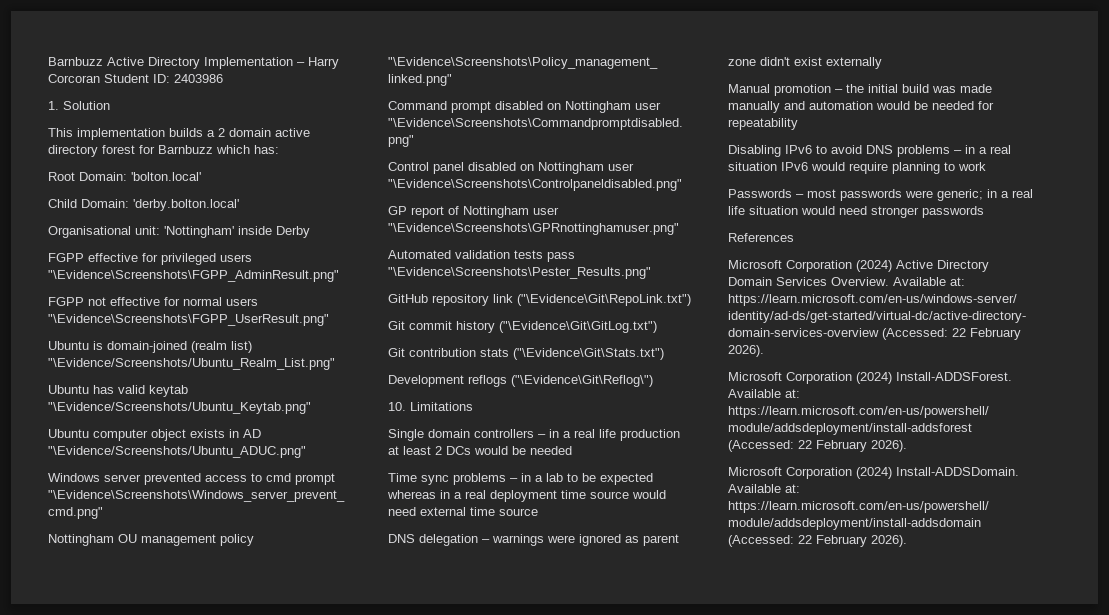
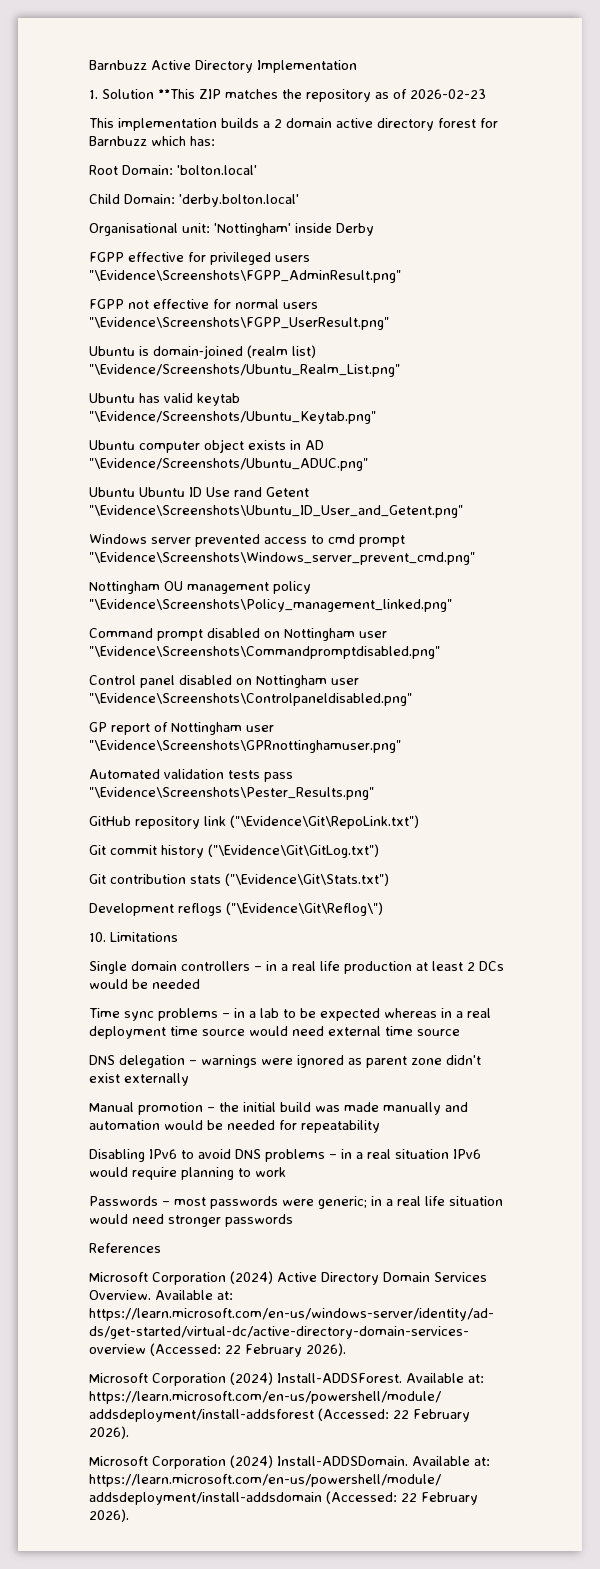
- Barnbuzz Active Directory Implementation – Harry Corcoran Student ID: 2403986
- 1. Solution
+ Barnbuzz Active Directory Implementation
+ 1. Solution **This ZIP matches the repository as of 2026-02-23
+ Ubuntu Ubuntu ID Use rand Getent "\Evidence\Screenshots\Ubuntu_ID_User_and_Getent.png"

